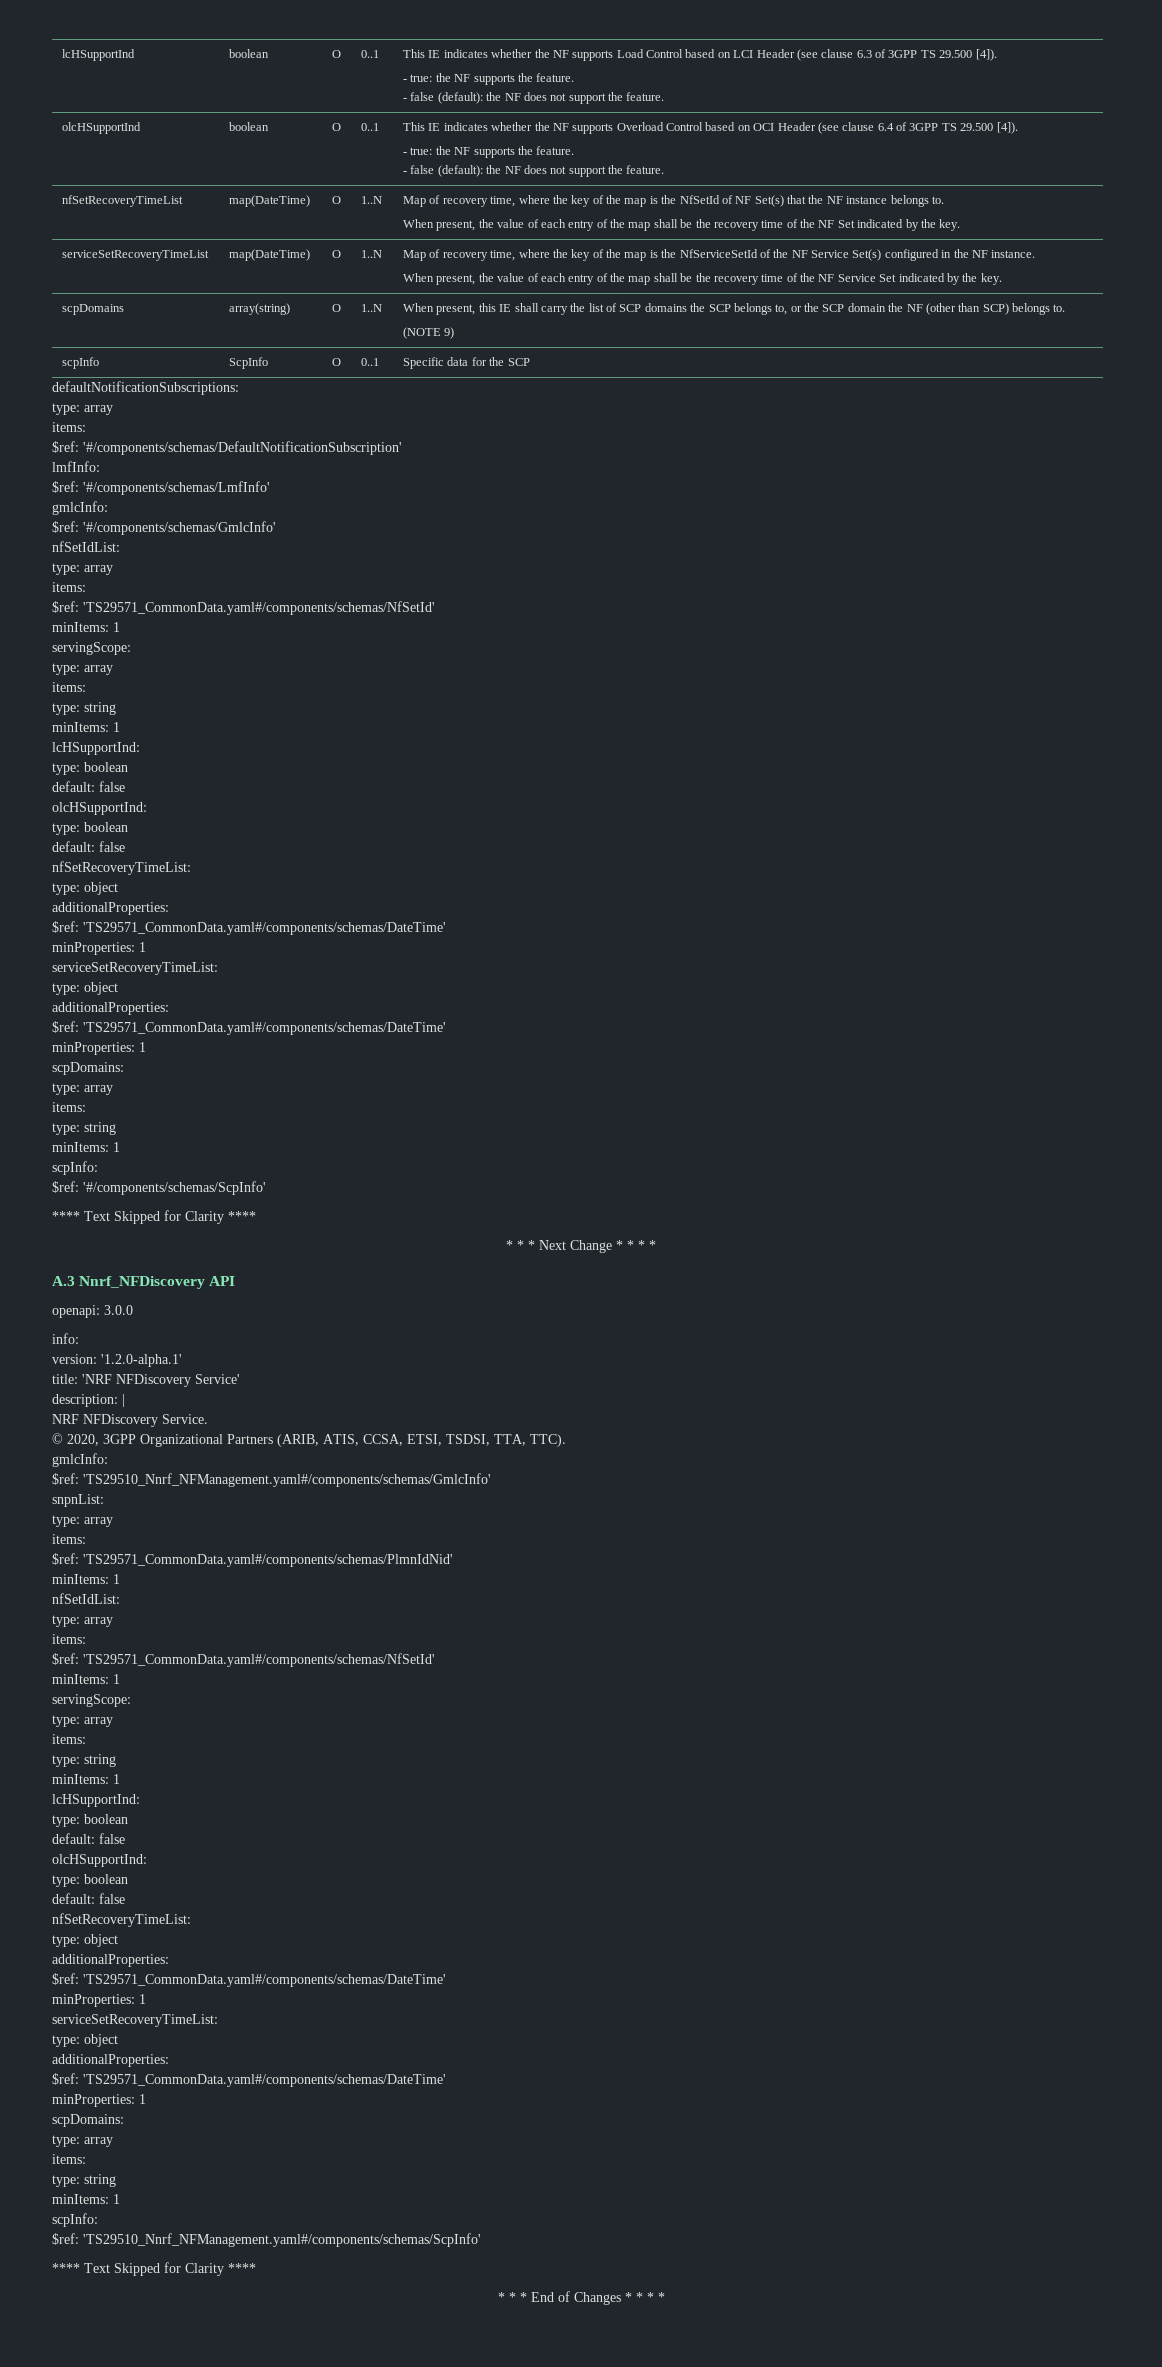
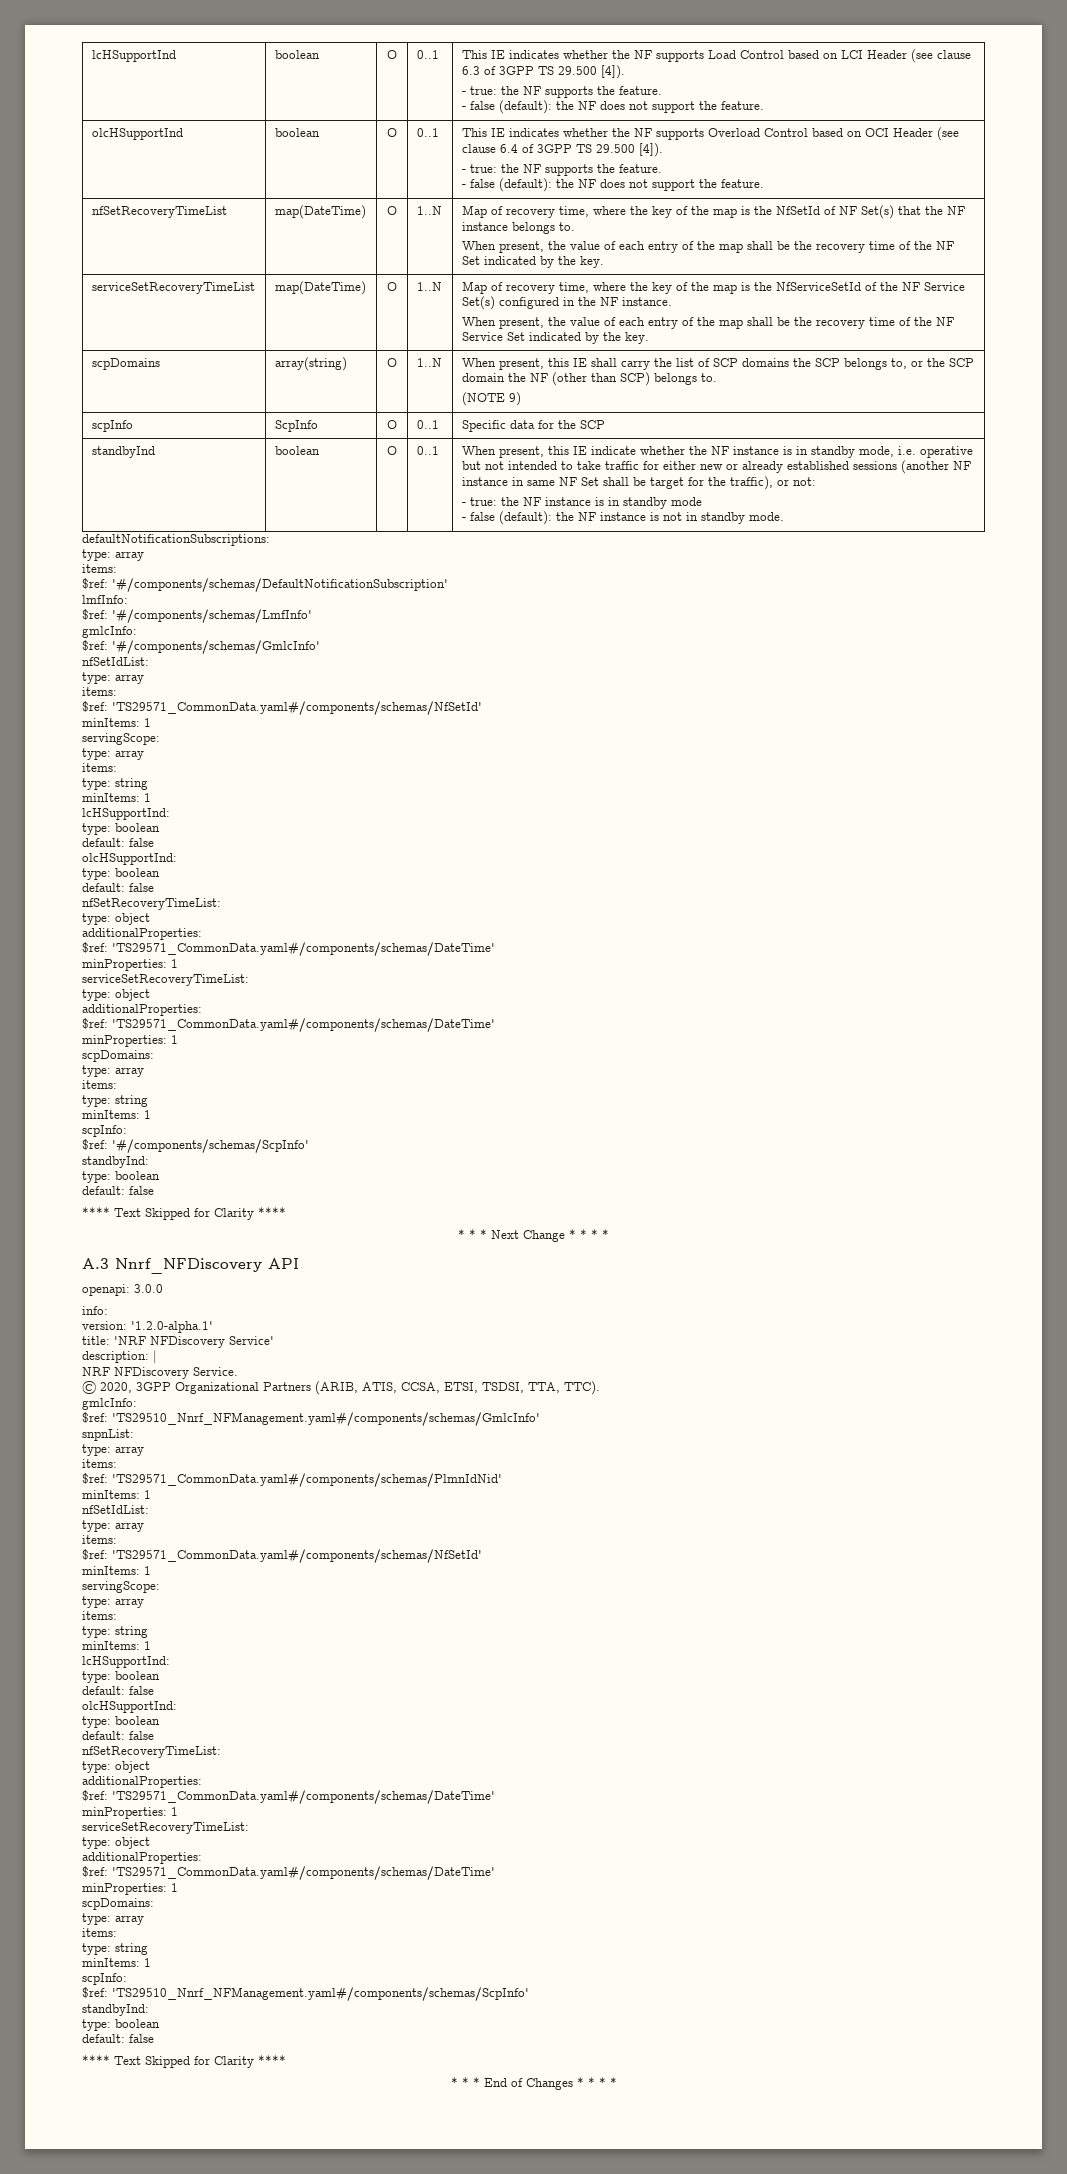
+ standbyInd | boolean | O | 0..1 | When present, this IE indicate whether the NF instance is in standby mode, i.e. operative but not intended to take traffic for either new or already established sessions (another NF instance in same NF Set shall be target for the traffic), or not:
+ - true: the NF instance is in standby mode
+ - false (default): the NF instance is not in standby mode.
  $ref: '#/components/schemas/ScpInfo'
+ standbyInd:
+ type: boolean
+ default: false
  $ref: 'TS29510_Nnrf_NFManagement.yaml#/components/schemas/ScpInfo'
+ standbyInd:
+ type: boolean
+ default: false

